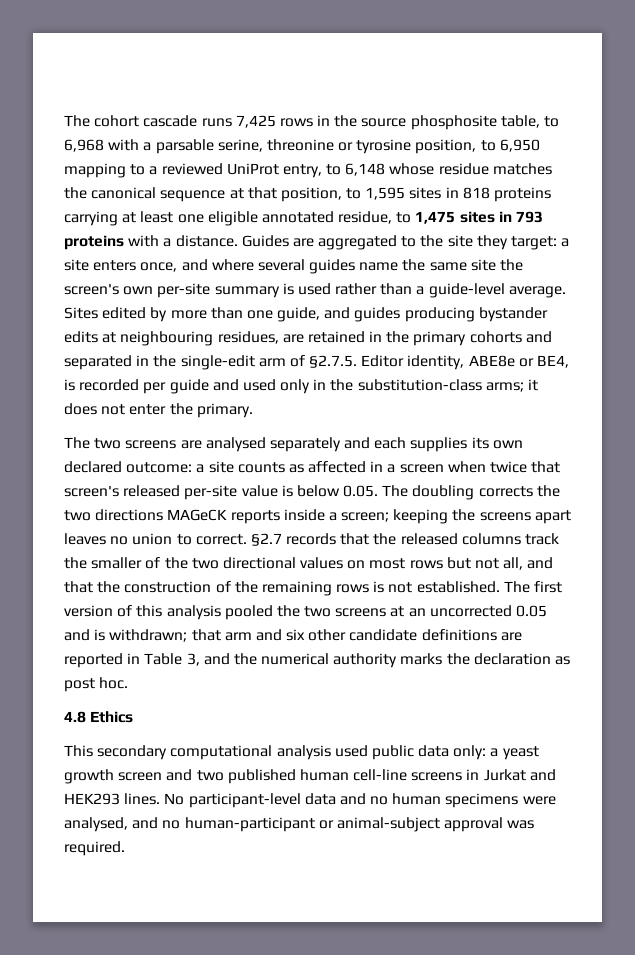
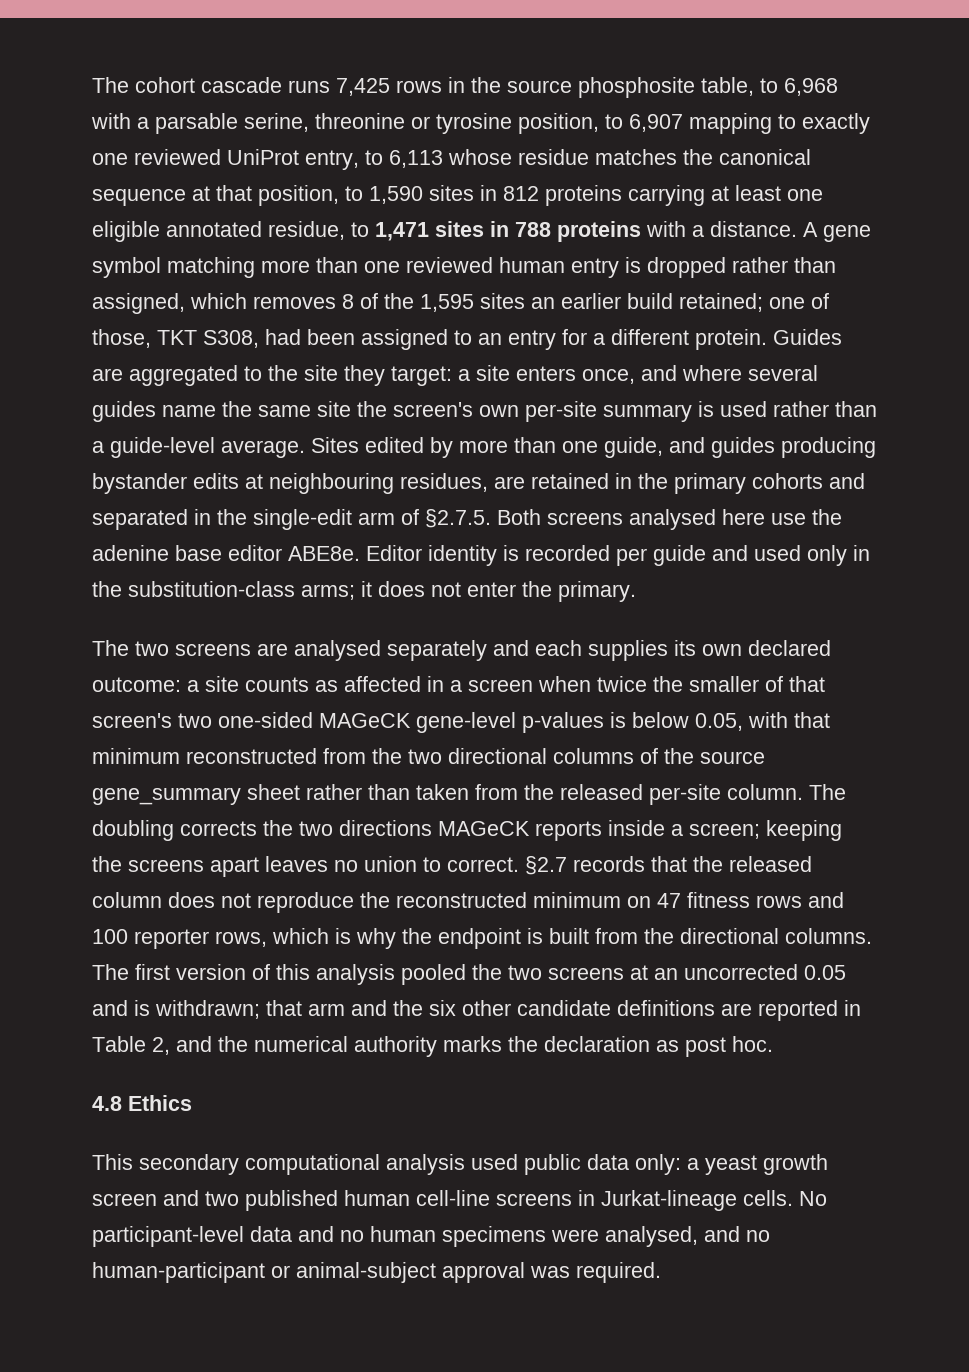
- The cohort cascade runs 7,425 rows in the source phosphosite table, to 6,968 with a parsable serine, threonine or tyrosine position, to 6,950 mapping to a reviewed UniProt entry, to 6,148 whose residue matches the canonical sequence at that position, to 1,595 sites in 818 proteins carrying at least one eligible annotated residue, to 1,475 sites in 793 proteins with a distance.
+ The cohort cascade runs 7,425 rows in the source phosphosite table, to 6,968 with a parsable serine, threonine or tyrosine position, to 6,907 mapping to exactly one reviewed UniProt entry, to 6,113 whose residue matches the canonical sequence at that position, to 1,590 sites in 812 proteins carrying at least one eligible annotated residue, to 1,471 sites in 788 proteins with a distance.
+ A gene symbol matching more than one reviewed human entry is dropped rather than assigned, which removes 8 of the 1,595 sites an earlier build retained; one of those, TKT S308, had been assigned to an entry for a different protein.
- Sites edited by more than one guide, and guides producing bystander edits at neighbouring residues, are retained in the primary cohorts and separated in the single-edit arm of §2.7.5. Editor identity, ABE8e or BE4, is recorded per guide and used only in the substitution-class arms; it does not enter the primary.
+ Sites edited by more than one guide, and guides producing bystander edits at neighbouring residues, are retained in the primary cohorts and separated in the single-edit arm of §2.7.5. Both screens analysed here use the adenine base editor ABE8e. Editor identity is recorded per guide and used only in the substitution-class arms; it does not enter the primary.
- The two screens are analysed separately and each supplies its own declared outcome: a site counts as affected in a screen when twice that screen's released per-site value is below 0.05. The doubling corrects the two directions MAGeCK reports inside a screen; keeping the screens apart leaves no union to correct.
+ The two screens are analysed separately and each supplies its own declared outcome: a site counts as affected in a screen when twice the smaller of that screen's two one-sided MAGeCK gene-level p-values is below 0.05, with that minimum reconstructed from the two directional columns of the source gene_summary sheet rather than taken from the released per-site column. The doubling corrects the two directions MAGeCK reports inside a screen; keeping the screens apart leaves no union to correct.
- §2.7 records that the released columns track the smaller of the two directional values on most rows but not all, and that the construction of the remaining rows is not established.
+ §2.7 records that the released column does not reproduce the reconstructed minimum on 47 fitness rows and 100 reporter rows, which is why the endpoint is built from the directional columns.
- The first version of this analysis pooled the two screens at an uncorrected 0.05 and is withdrawn; that arm and six other candidate definitions are reported in Table 3, and the numerical authority marks the declaration as post hoc.
+ The first version of this analysis pooled the two screens at an uncorrected 0.05 and is withdrawn; that arm and the six other candidate definitions are reported in Table 2, and the numerical authority marks the declaration as post hoc.
- This secondary computational analysis used public data only: a yeast growth screen and two published human cell-line screens in Jurkat and HEK293 lines.
+ This secondary computational analysis used public data only: a yeast growth screen and two published human cell-line screens in Jurkat-lineage cells.

